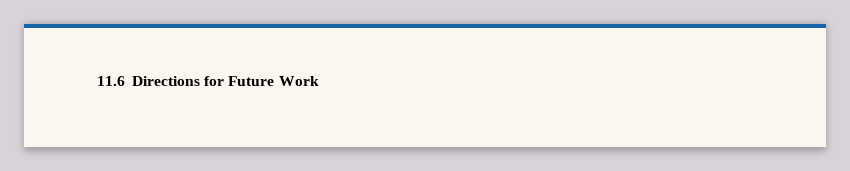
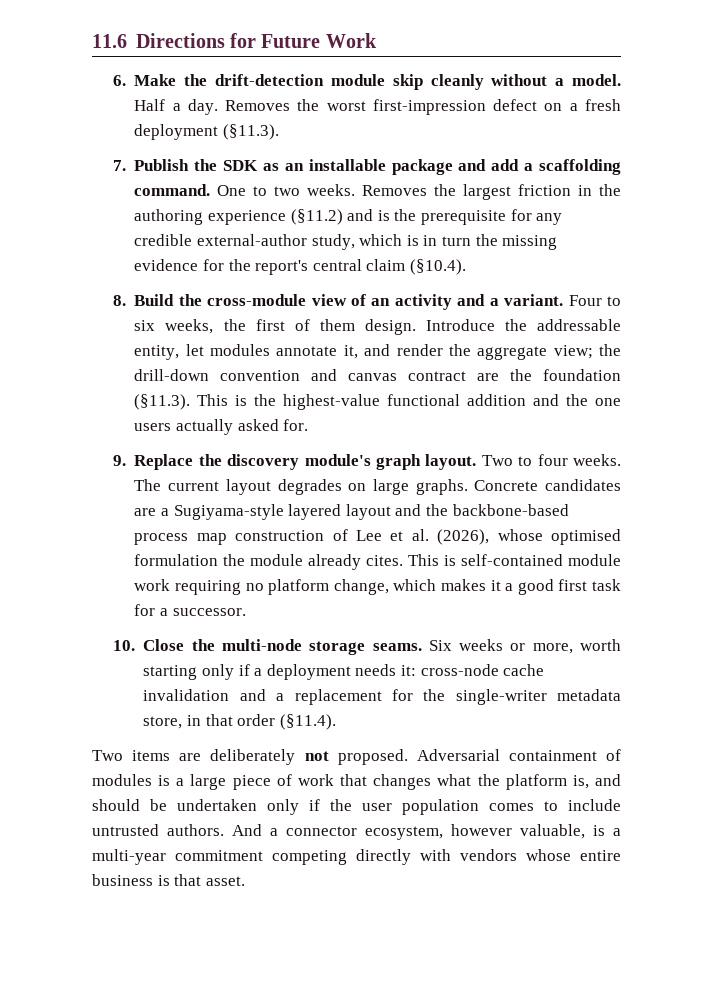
+ 6. Make the drift-detection module skip cleanly without a model. Half a day. Removes the worst first-impression defect on a fresh deployment (§11.3).
+ 7. Publish the SDK as an installable package and add a scaffolding command. One to two weeks. Removes the largest friction in the authoring experience (§11.2) and is the prerequisite for any credible external-author study, which is in turn the missing evidence for the report's central claim (§10.4).
+ 8. Build the cross-module view of an activity and a variant. Four to six weeks, the first of them design. Introduce the addressable entity, let modules annotate it, and render the aggregate view; the drill-down convention and canvas contract are the foundation (§11.3). This is the highest-value functional addition and the one users actually asked for.
+ 9. Replace the discovery module's graph layout. Two to four weeks. The current layout degrades on large graphs. Concrete candidates are a Sugiyama-style layered layout and the backbone-based process map construction of Lee et al. (2026), whose optimised formulation the module already cites. This is self-contained module work requiring no platform change, which makes it a good first task for a successor.
+ 10. Close the multi-node storage seams. Six weeks or more, worth starting only if a deployment needs it: cross-node cache invalidation and a replacement for the single-writer metadata store, in that order (§11.4).
+ Two items are deliberately not proposed. Adversarial containment of modules is a large piece of work that changes what the platform is, and should be undertaken only if the user population comes to include untrusted authors. And a connector ecosystem, however valuable, is a multi-year commitment competing directly with vendors whose entire business is that asset.

